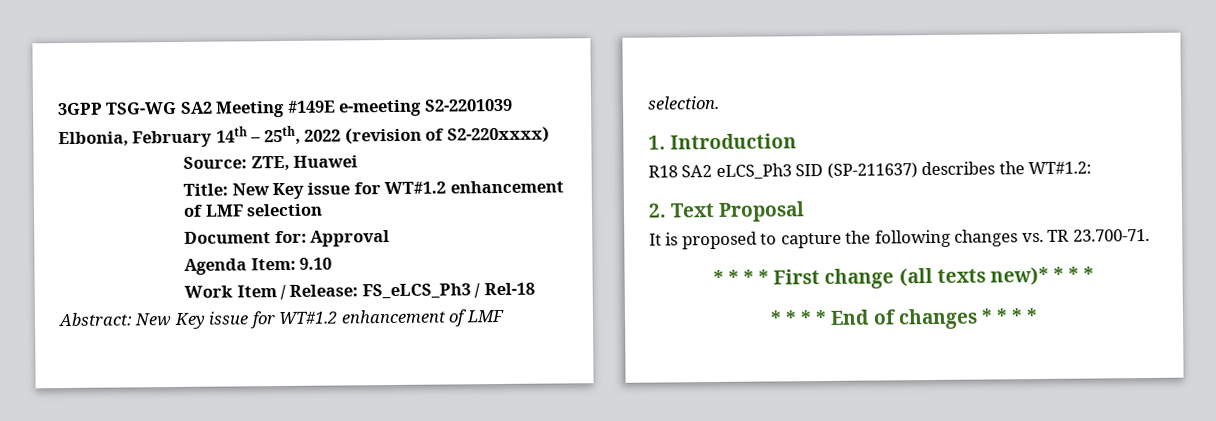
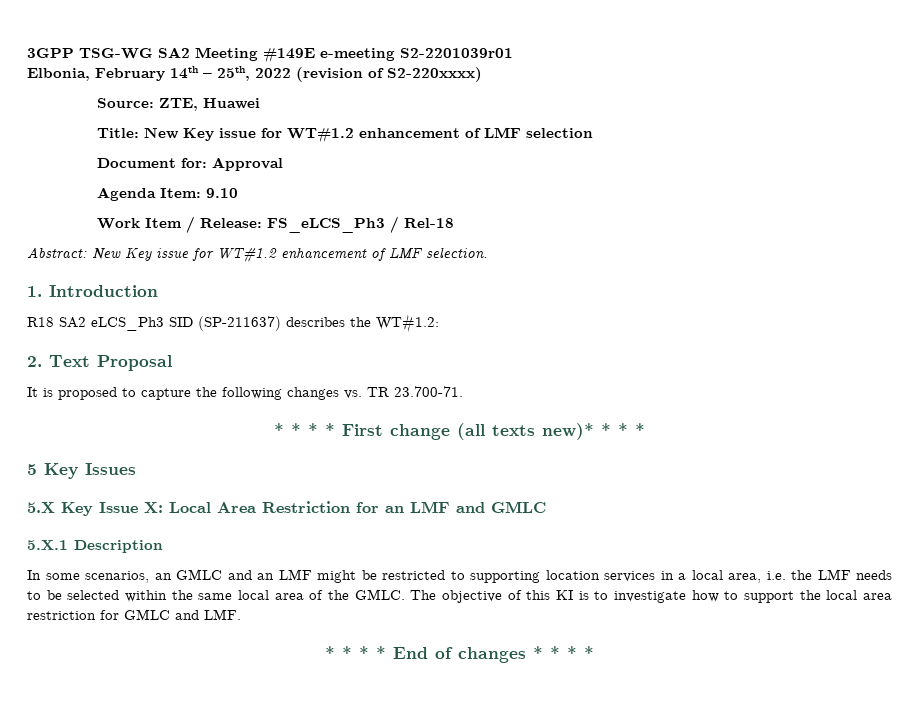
- 3GPP TSG-WG SA2 Meeting #149E e-meeting S2-2201039
+ 3GPP TSG-WG SA2 Meeting #149E e-meeting S2-2201039r01
+ 5 Key Issues
+ 5.X Key Issue X: Local Area Restriction for an LMF and GMLC
+ 5.X.1 Description
+ In some scenarios, an GMLC and an LMF might be restricted to supporting location services in a local area, i.e. the LMF needs to be selected within the same local area of the GMLC. The objective of this KI is to investigate how to support the local area restriction for GMLC and LMF.

